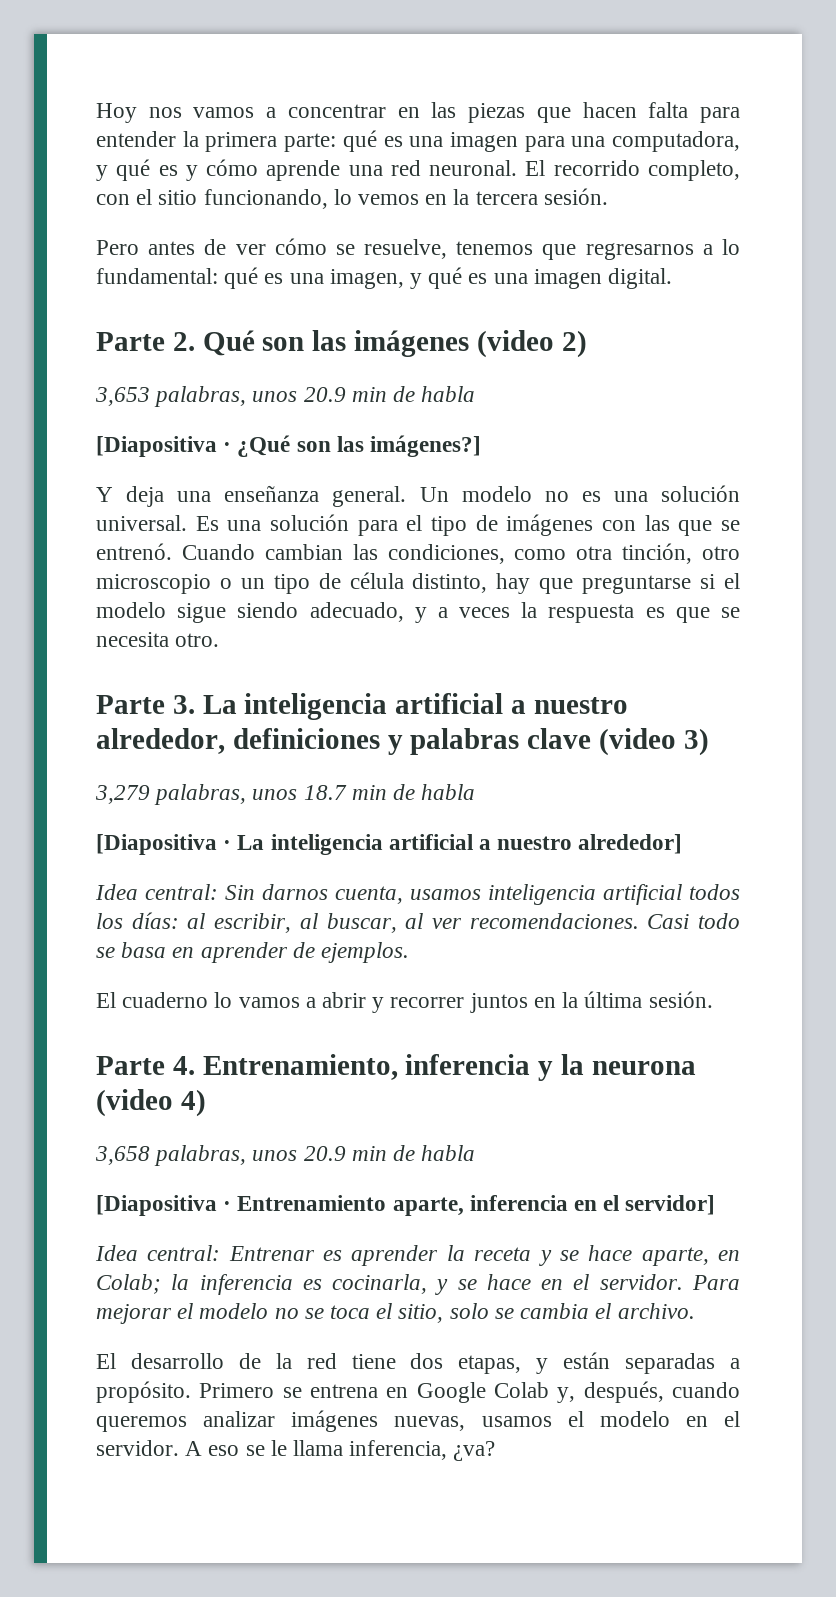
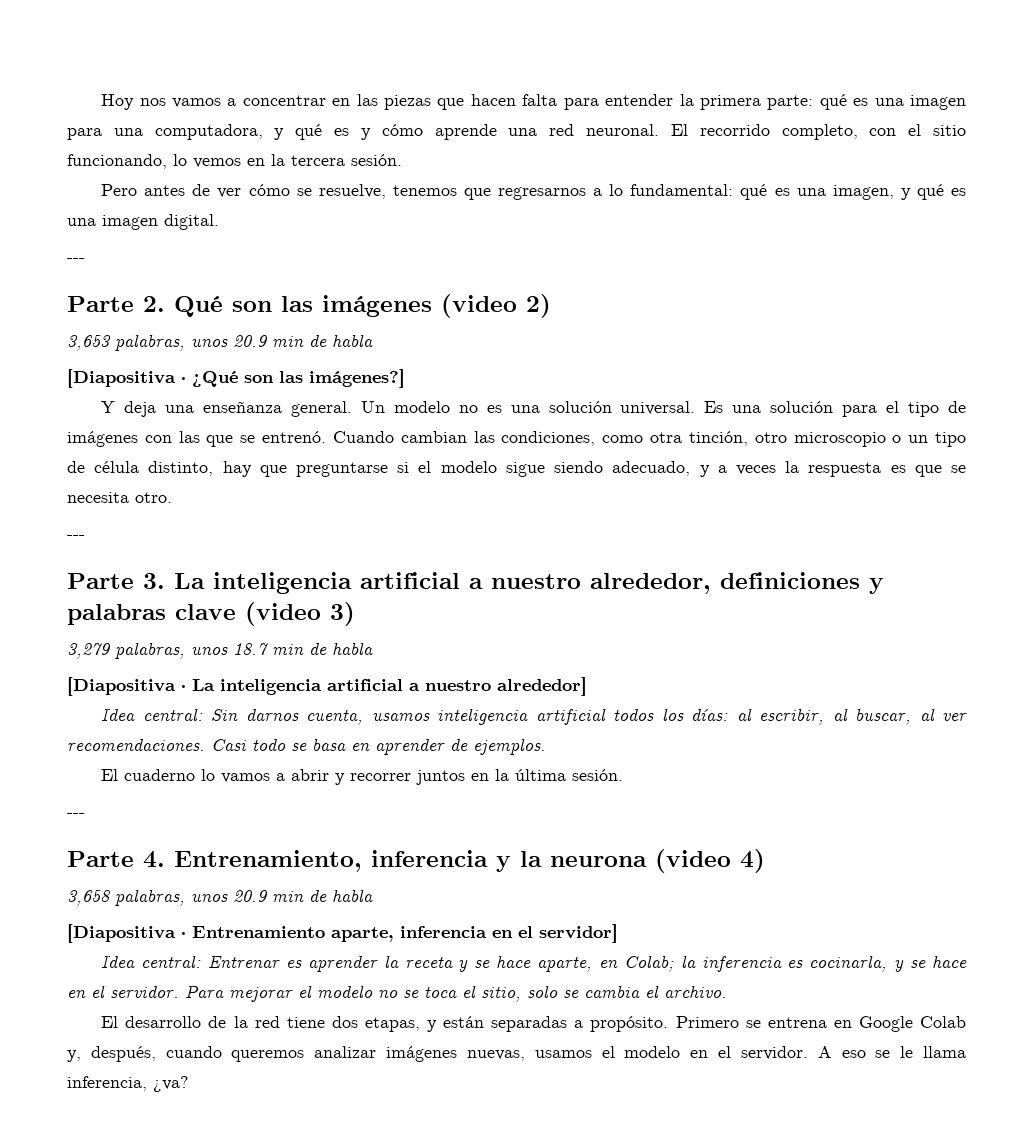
  Pero antes de ver cómo se resuelve, tenemos que regresarnos a lo fundamental: qué es una imagen, y qué es una imagen digital.
+ ---
  Cuando cambian las condiciones, como otra tinción, otro microscopio o un tipo de célula distinto, hay que preguntarse si el modelo sigue siendo adecuado, y a veces la respuesta es que se necesita otro.
+ ---
  El cuaderno lo vamos a abrir y recorrer juntos en la última sesión.
+ ---

